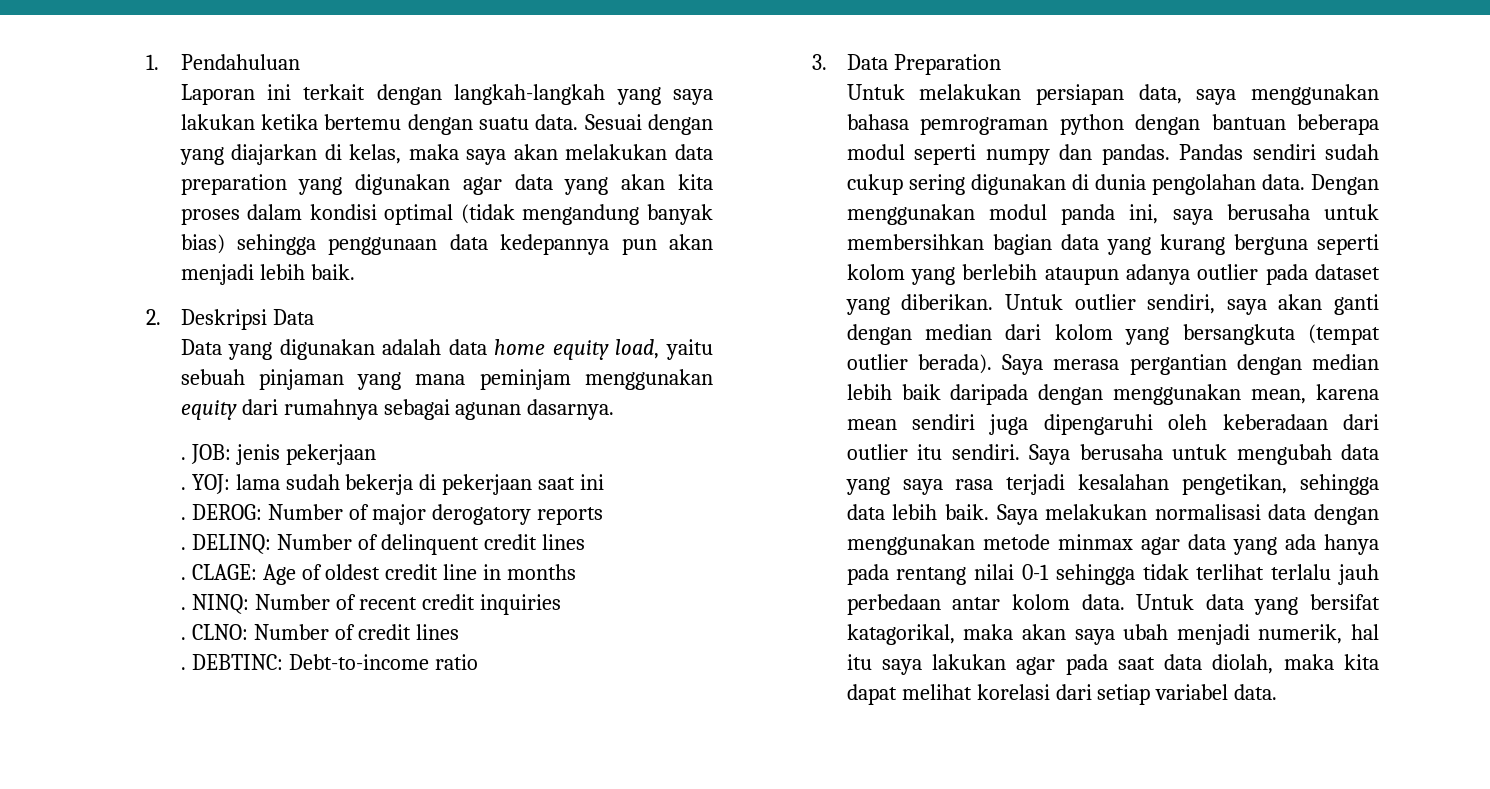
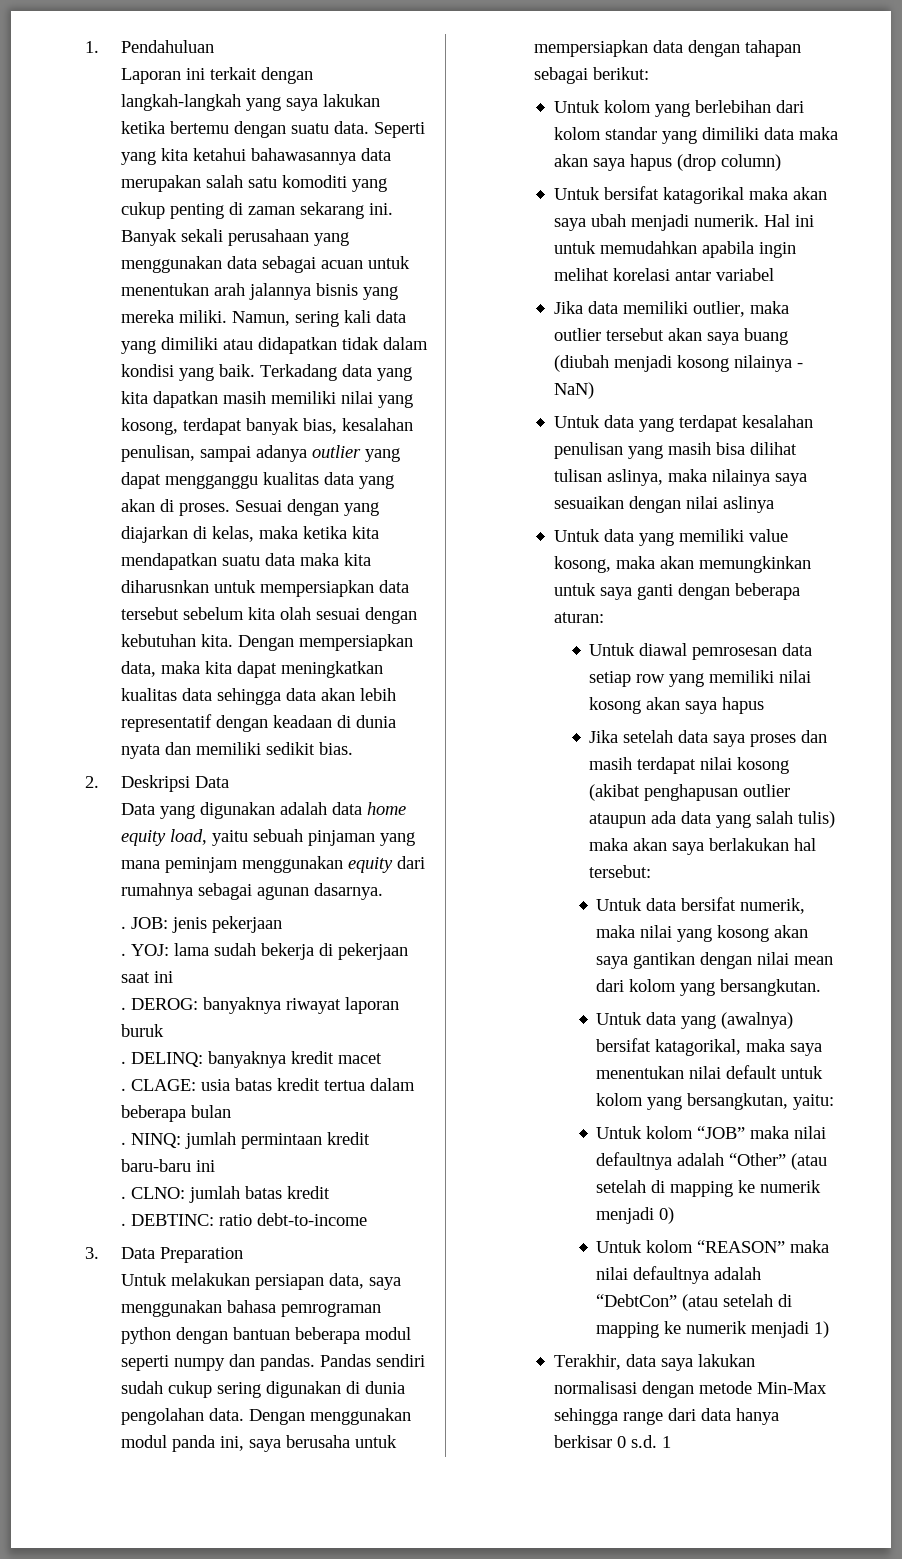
+ Seperti yang kita ketahui bahawasannya data merupakan salah satu komoditi yang cukup penting di zaman sekarang ini. Banyak sekali perusahaan yang menggunakan data sebagai acuan untuk menentukan arah jalannya bisnis yang mereka miliki. Namun, sering kali data yang dimiliki atau didapatkan tidak dalam kondisi yang baik. Terkadang data yang kita dapatkan masih memiliki nilai yang kosong, terdapat banyak bias, kesalahan penulisan, sampai adanya outlier yang dapat mengganggu kualitas data yang akan di proses.
- Sesuai dengan yang diajarkan di kelas, maka saya akan melakukan data preparation yang digunakan agar data yang akan kita proses dalam kondisi optimal (tidak mengandung banyak bias) sehingga penggunaan data kedepannya pun akan menjadi lebih baik.
+ Sesuai dengan yang diajarkan di kelas, maka ketika kita mendapatkan suatu data maka kita diharusnkan untuk mempersiapkan data tersebut sebelum kita olah sesuai dengan kebutuhan kita. Dengan mempersiapkan data, maka kita dapat meningkatkan kualitas data sehingga data akan lebih representatif dengan keadaan di dunia nyata dan memiliki sedikit bias.
- DEROG: Number of major derogatory reports
- . DELINQ: Number of delinquent credit lines
- . CLAGE: Age of oldest credit line in months
- . NINQ: Number of recent credit inquiries
- . CLNO: Number of credit lines
+ DEROG: banyaknya riwayat laporan buruk
+ . DELINQ: banyaknya kredit macet
+ . CLAGE: usia batas kredit tertua dalam beberapa bulan
+ . NINQ: jumlah permintaan kredit baru-baru ini
+ . CLNO: jumlah batas kredit
- DEBTINC: Debt-to-income ratio
+ DEBTINC: ratio debt-to-income
- Dengan menggunakan modul panda ini, saya berusaha untuk membersihkan bagian data yang kurang berguna seperti kolom yang berlebih ataupun adanya outlier pada dataset yang diberikan. Untuk outlier sendiri, saya akan ganti dengan median dari kolom yang bersangkuta (tempat outlier berada). Saya merasa pergantian dengan median lebih baik daripada dengan menggunakan mean, karena mean sendiri juga dipengaruhi oleh keberadaan dari outlier itu sendiri. Saya berusaha untuk mengubah data yang saya rasa terjadi kesalahan pengetikan, sehingga data lebih baik. Saya melakukan normalisasi data dengan menggunakan metode minmax agar data yang ada hanya pada rentang nilai 0-1 sehingga tidak terlihat terlalu jauh perbedaan antar kolom data. Untuk data yang bersifat katagorikal, maka akan saya ubah menjadi numerik, hal itu saya lakukan agar pada saat data diolah, maka kita dapat melihat korelasi dari setiap variabel data.
+ Dengan menggunakan modul panda ini, saya berusaha untuk mempersiapkan data dengan tahapan sebagai berikut:
+ Untuk kolom yang berlebihan dari kolom standar yang dimiliki data maka akan saya hapus (drop column)
+ Untuk bersifat katagorikal maka akan saya ubah menjadi numerik. Hal ini untuk memudahkan apabila ingin melihat korelasi antar variabel
+ Jika data memiliki outlier, maka outlier tersebut akan saya buang (diubah menjadi kosong nilainya - NaN)
+ Untuk data yang terdapat kesalahan penulisan yang masih bisa dilihat tulisan aslinya, maka nilainya saya sesuaikan dengan nilai aslinya
+ Untuk data yang memiliki value kosong, maka akan memungkinkan untuk saya ganti dengan beberapa aturan:
+ Untuk diawal pemrosesan data setiap row yang memiliki nilai kosong akan saya hapus
+ Jika setelah data saya proses dan masih terdapat nilai kosong (akibat penghapusan outlier ataupun ada data yang salah tulis) maka akan saya berlakukan hal tersebut:
+ Untuk data bersifat numerik, maka nilai yang kosong akan saya gantikan dengan nilai mean dari kolom yang bersangkutan.
+ Untuk data yang (awalnya) bersifat katagorikal, maka saya menentukan nilai default untuk kolom yang bersangkutan, yaitu:
+ Untuk kolom “JOB” maka nilai defaultnya adalah “Other” (atau setelah di mapping ke numerik menjadi 0)
+ Untuk kolom “REASON” maka nilai defaultnya adalah “DebtCon” (atau setelah di mapping ke numerik menjadi 1)
+ Terakhir, data saya lakukan normalisasi dengan metode Min-Max sehingga range dari data hanya berkisar 0 s.d. 1

